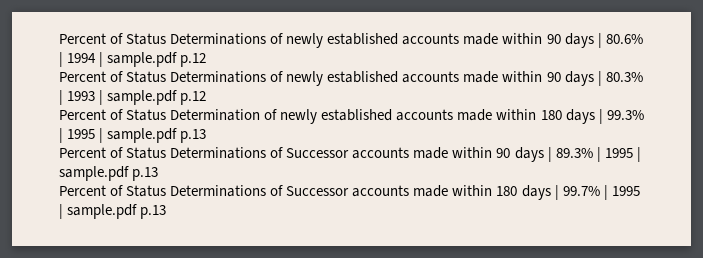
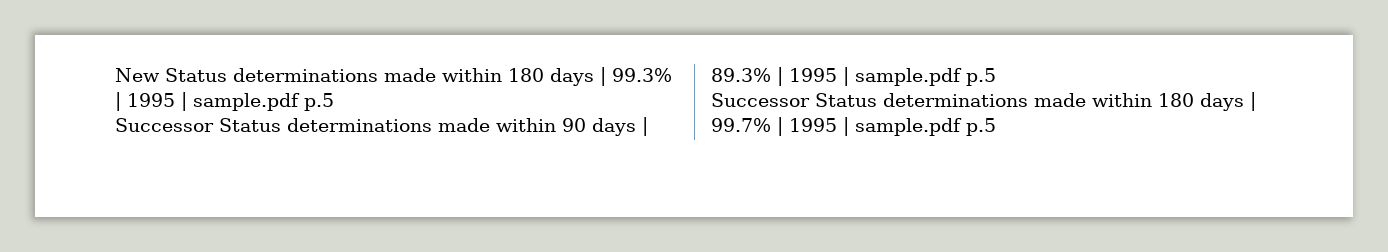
- Percent of Status Determinations of newly established accounts made within 90 days | 80.6% | 1994 | sample.pdf p.12
- Percent of Status Determinations of newly established accounts made within 90 days | 80.3% | 1993 | sample.pdf p.12
- Percent of Status Determination of newly established accounts made within 180 days | 99.3% | 1995 | sample.pdf p.13
- Percent of Status Determinations of Successor accounts made within 90 days | 89.3% | 1995 | sample.pdf p.13
- Percent of Status Determinations of Successor accounts made within 180 days | 99.7% | 1995 | sample.pdf p.13
+ New Status determinations made within 180 days | 99.3% | 1995 | sample.pdf p.5
+ Successor Status determinations made within 90 days | 89.3% | 1995 | sample.pdf p.5
+ Successor Status determinations made within 180 days | 99.7% | 1995 | sample.pdf p.5

